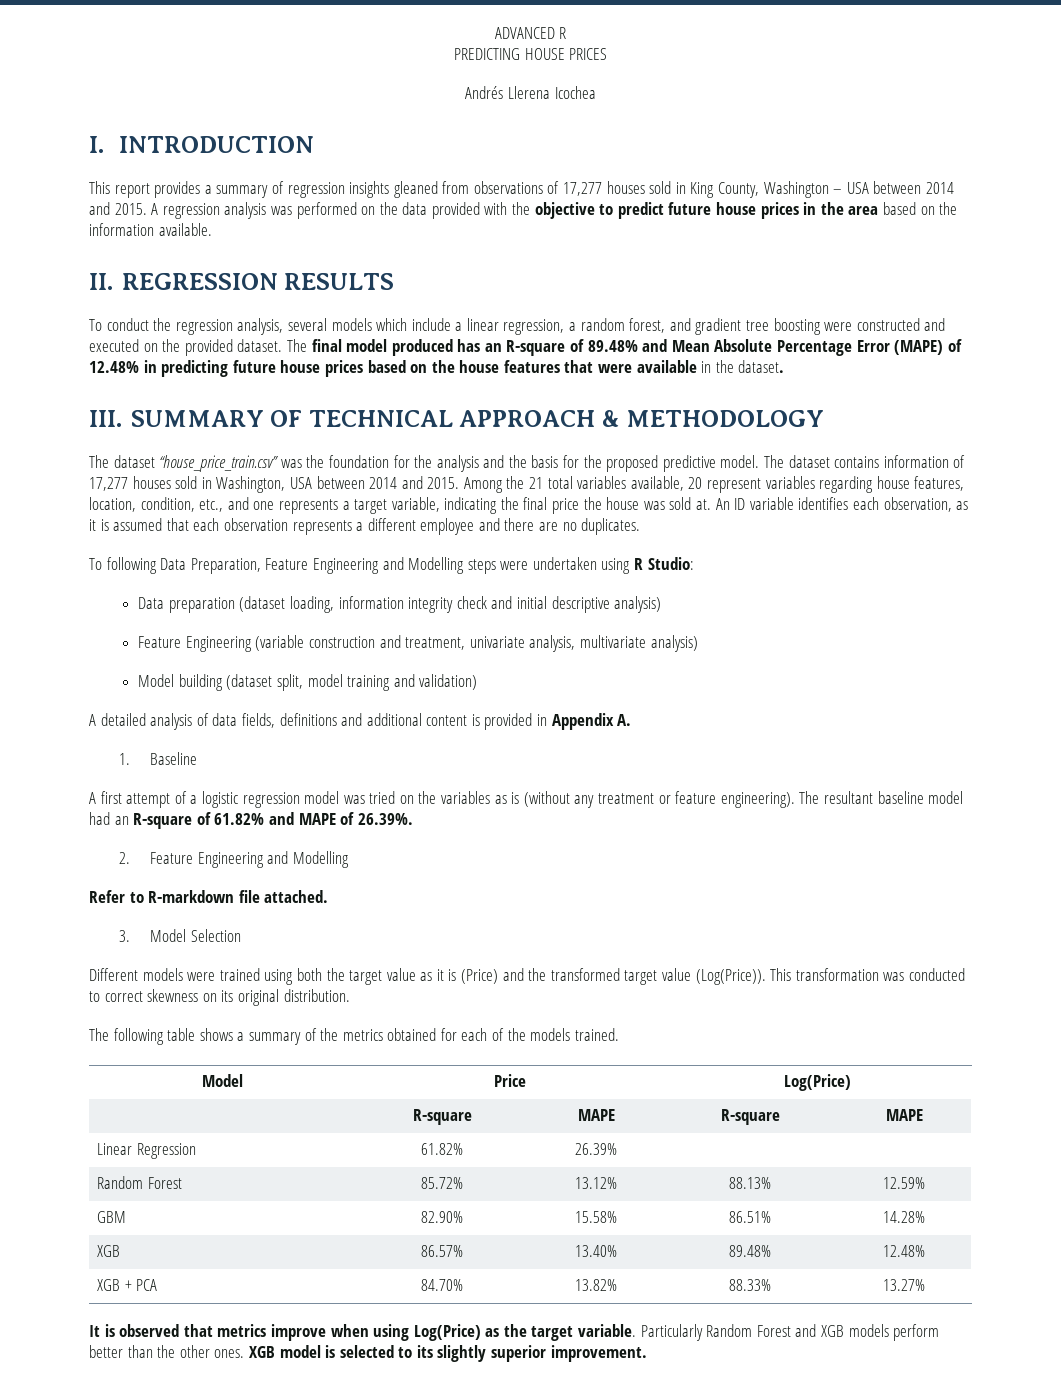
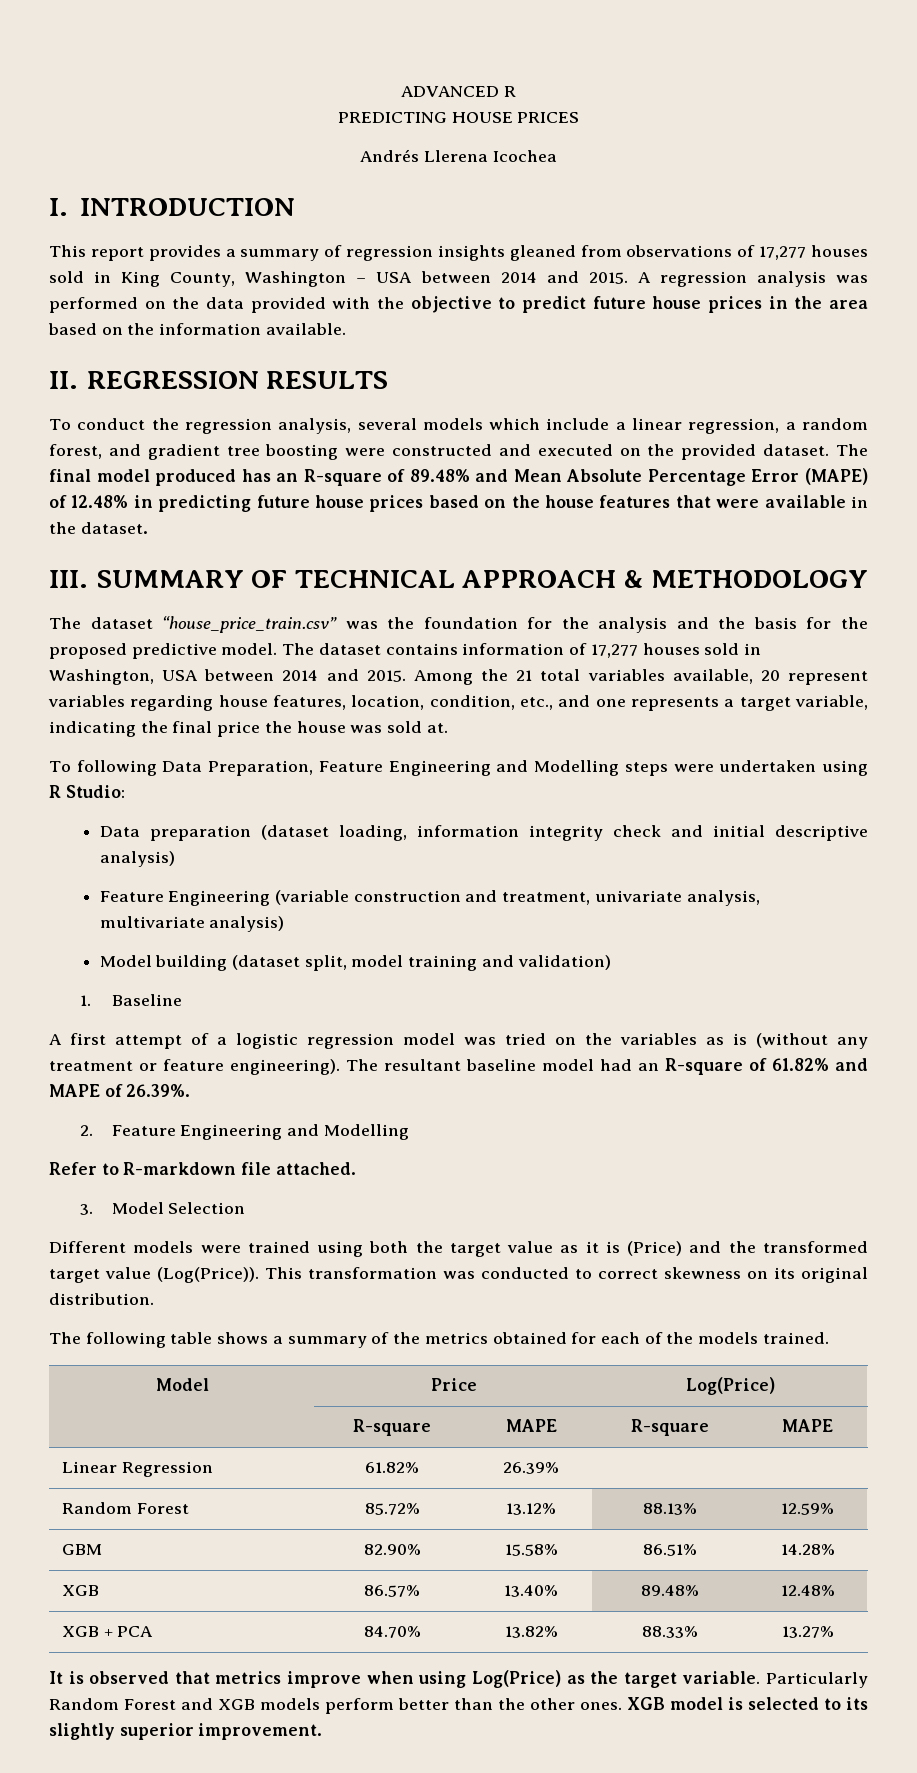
- An ID variable identifies each observation, as it is assumed that each observation represents a different employee and there are no duplicates.
- A detailed analysis of data fields, definitions and additional content is provided in Appendix A.

